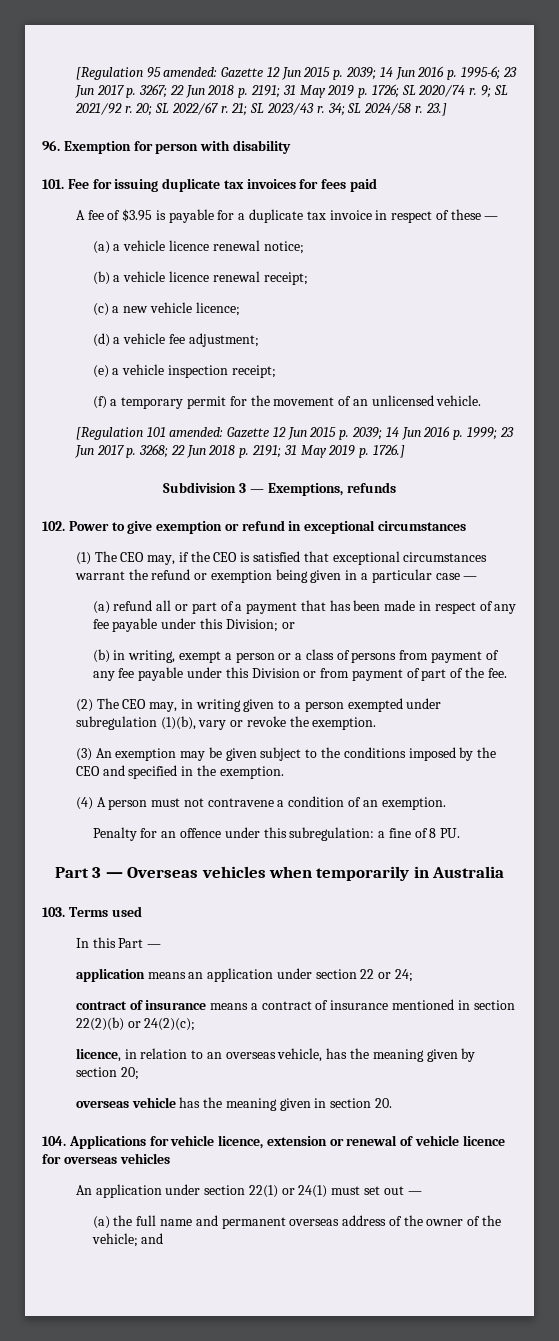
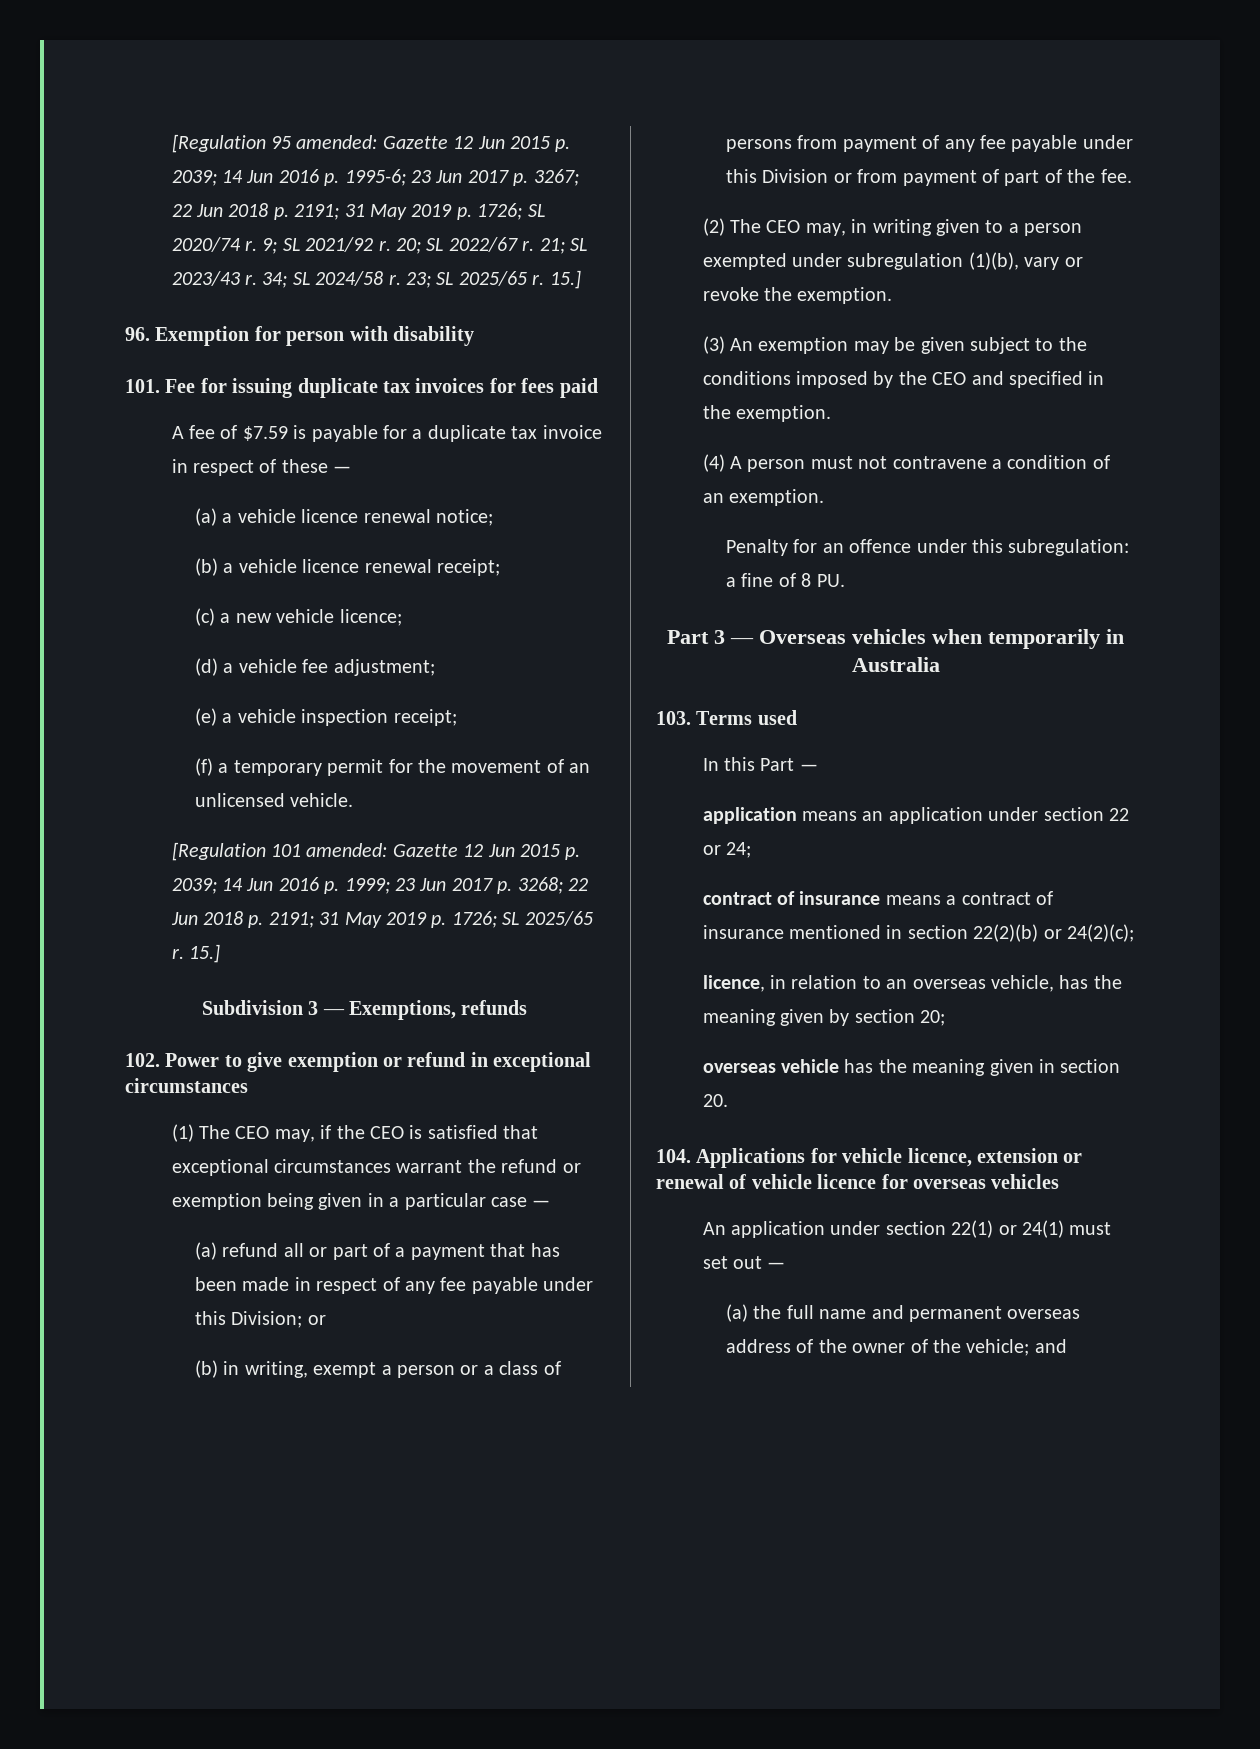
- 23.]
+ 23; SL 2025/65 r. 15.]
- A fee of $3.95 is payable for a duplicate tax invoice in respect of these —
+ A fee of $7.59 is payable for a duplicate tax invoice in respect of these —
- [Regulation 101 amended: Gazette 12 Jun 2015 p. 2039; 14 Jun 2016 p. 1999; 23 Jun 2017 p. 3268; 22 Jun 2018 p. 2191; 31 May 2019 p. 1726.]
+ [Regulation 101 amended: Gazette 12 Jun 2015 p. 2039; 14 Jun 2016 p. 1999; 23 Jun 2017 p. 3268; 22 Jun 2018 p. 2191; 31 May 2019 p. 1726; SL 2025/65 r. 15.]

